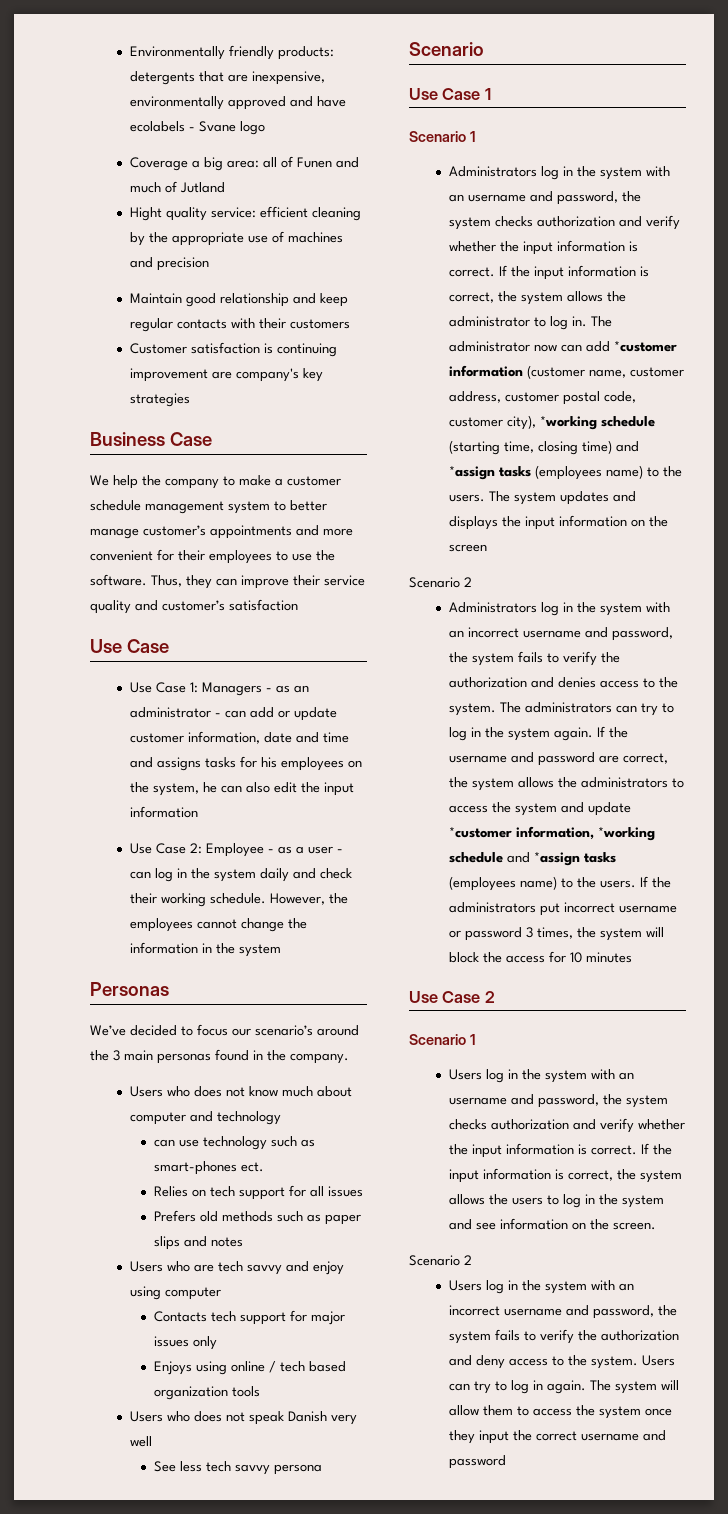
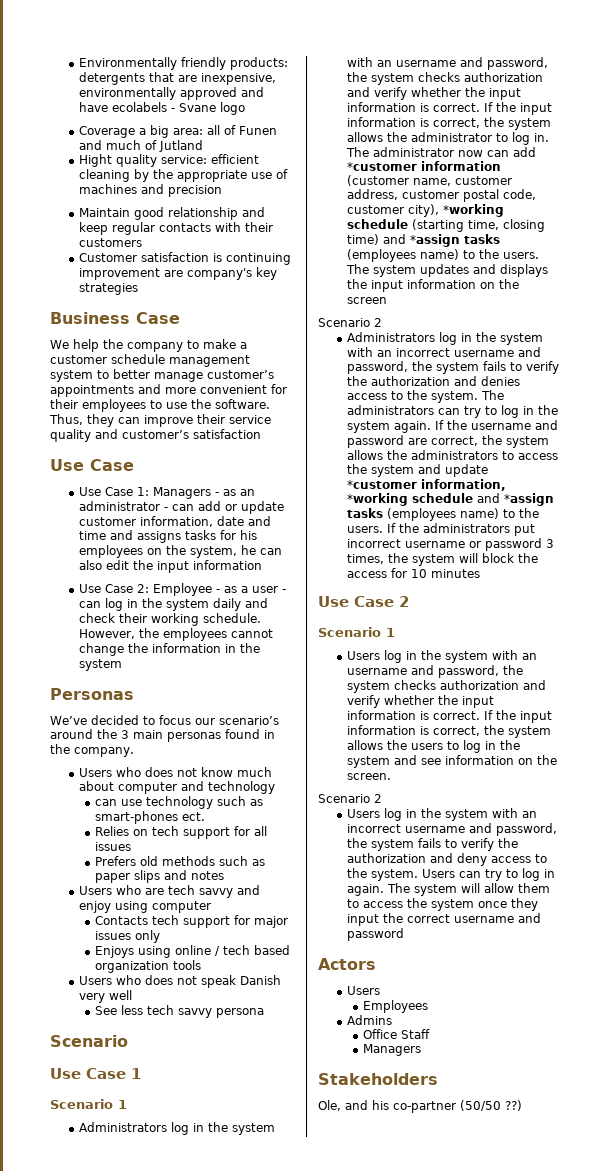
+ Actors
+ Users
+ Employees
+ Admins
+ Office Staff
+ Managers
+ Stakeholders
+ Ole, and his co-partner (50/50 ??)

